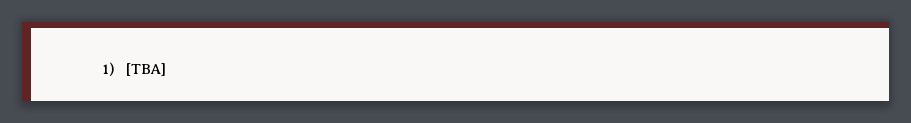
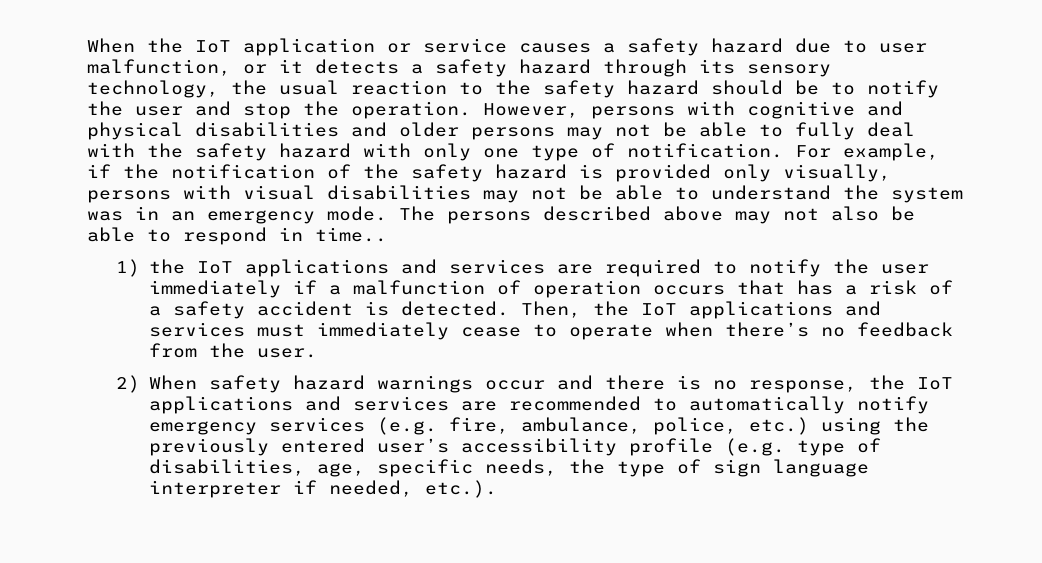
- 1) [TBA]
+ When the IoT application or service causes a safety hazard due to user malfunction, or it detects a safety hazard through its sensory technology, the usual reaction to the safety hazard should be to notify the user and stop the operation. However, persons with cognitive and physical disabilities and older persons may not be able to fully deal with the safety hazard with only one type of notification. For example, if the notification of the safety hazard is provided only visually, persons with visual disabilities may not be able to understand the system was in an emergency mode. The persons described above may not also be able to respond in time..
+ 1) the IoT applications and services are required to notify the user immediately if a malfunction of operation occurs that has a risk of a safety accident is detected. Then, the IoT applications and services must immediately cease to operate when there’s no feedback from the user.
+ 2) When safety hazard warnings occur and there is no response, the IoT applications and services are recommended to automatically notify emergency services (e.g. fire, ambulance, police, etc.) using the previously entered user’s accessibility profile (e.g. type of disabilities, age, specific needs, the type of sign language interpreter if needed, etc.).

